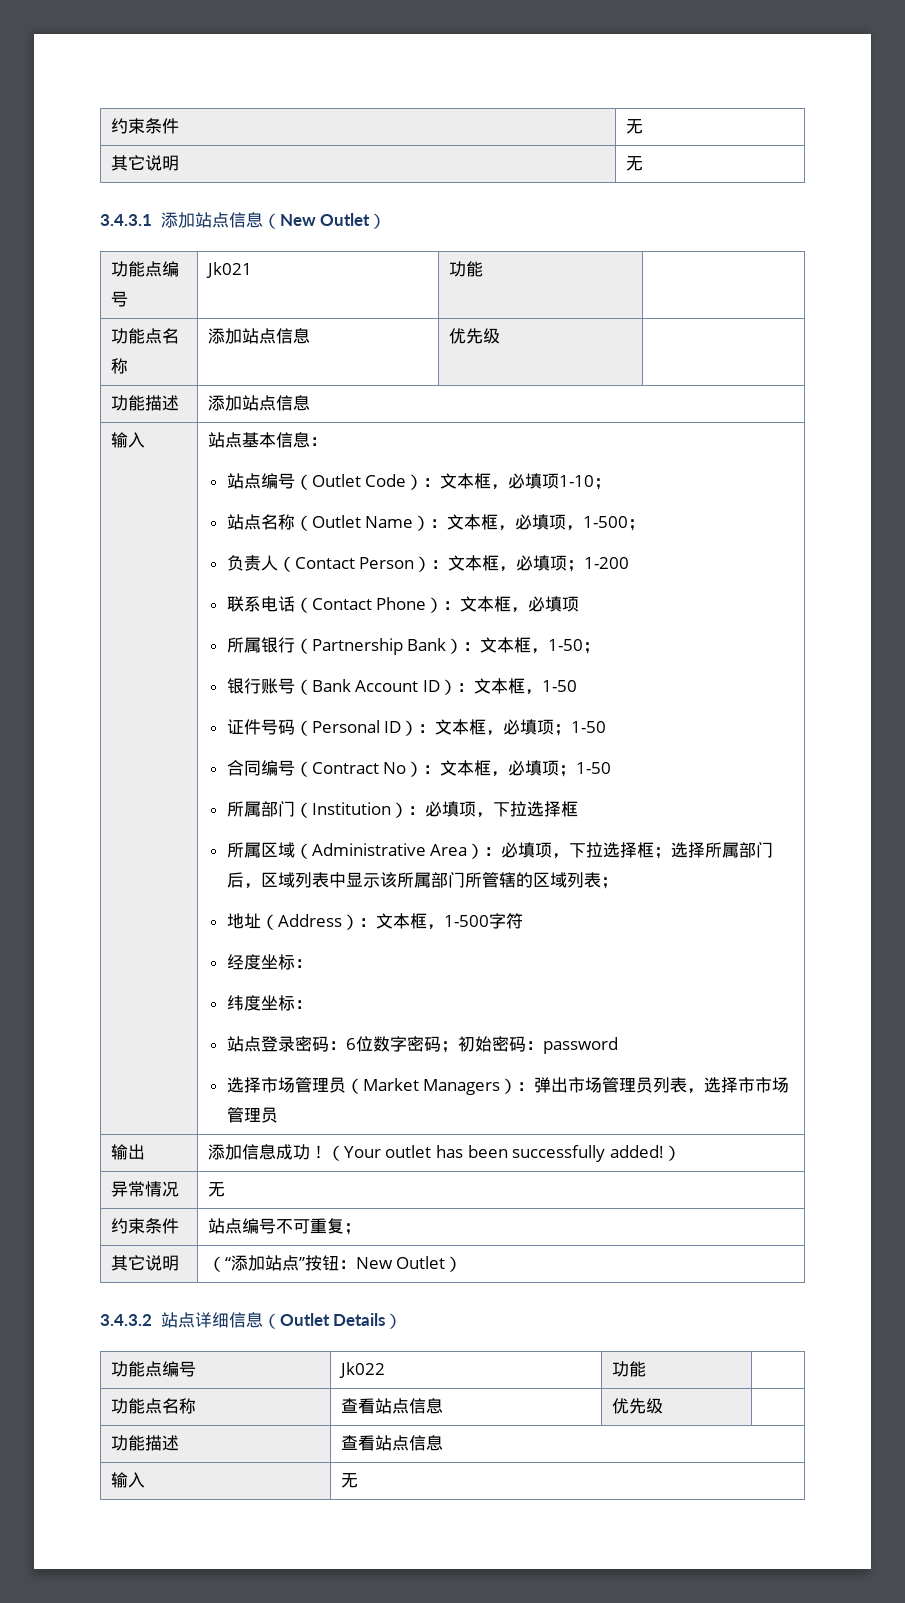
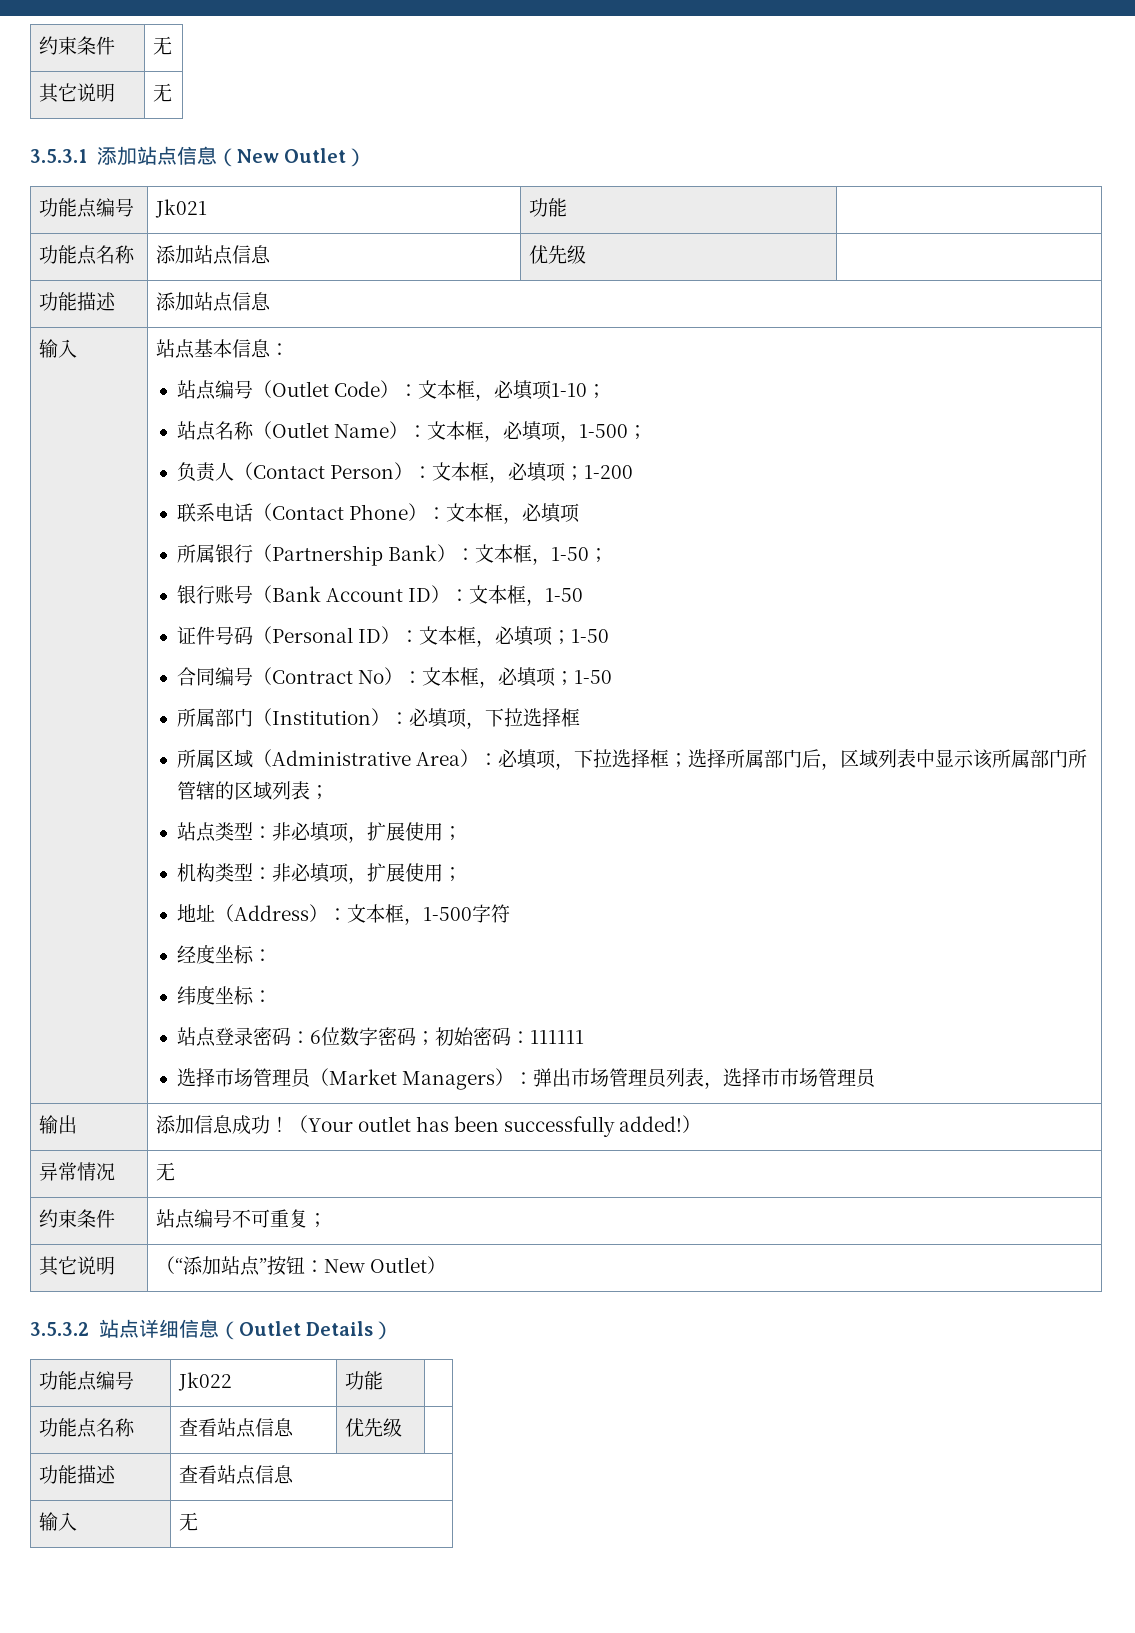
- 3.4.3.1添加站点信息（New Outlet）
+ 3.5.3.1添加站点信息（New Outlet）
+ 站点类型：非必填项，扩展使用；
+ 机构类型：非必填项，扩展使用；
- 站点登录密码：6位数字密码；初始密码：password
+ 站点登录密码：6位数字密码；初始密码：111111
- 3.4.3.2站点详细信息（Outlet Details）
+ 3.5.3.2站点详细信息（Outlet Details）

